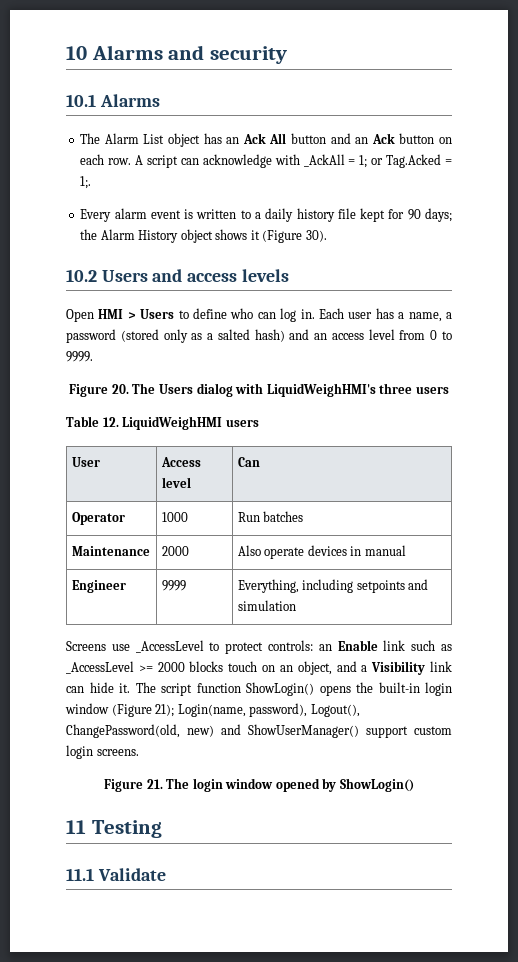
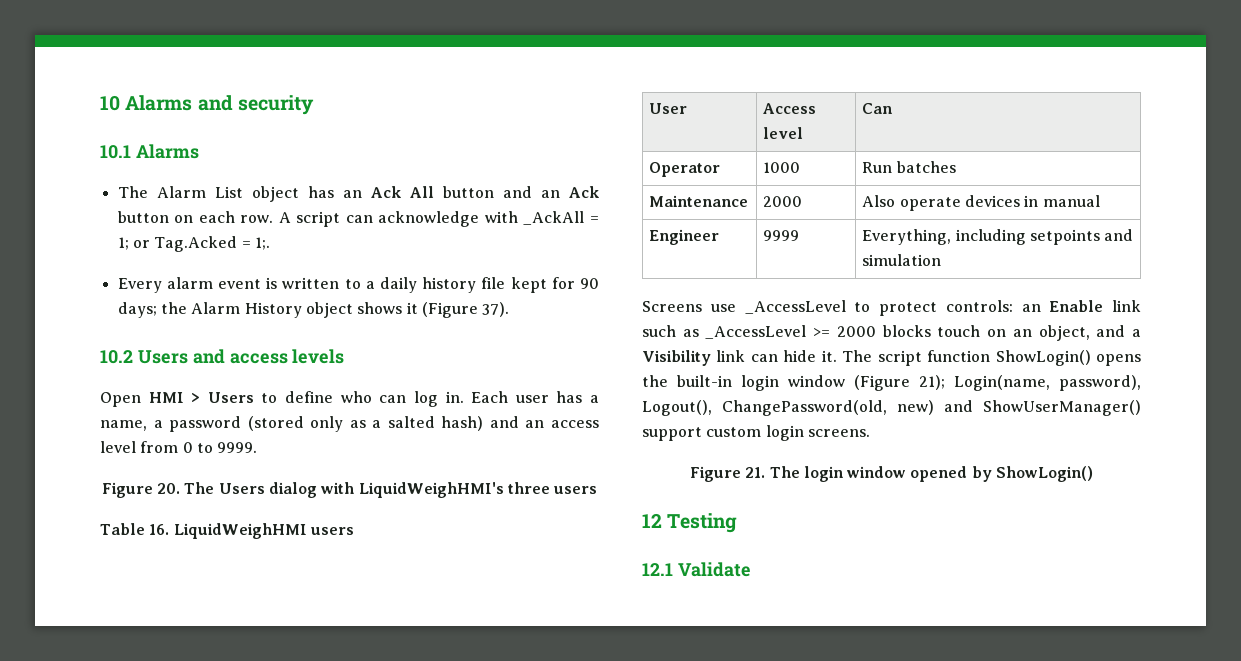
- Every alarm event is written to a daily history file kept for 90 days; the Alarm History object shows it (Figure 30).
+ Every alarm event is written to a daily history file kept for 90 days; the Alarm History object shows it (Figure 37).
- Table 12. LiquidWeighHMI users
+ Table 16. LiquidWeighHMI users
- 11 Testing
+ 12 Testing
- 11.1 Validate
+ 12.1 Validate

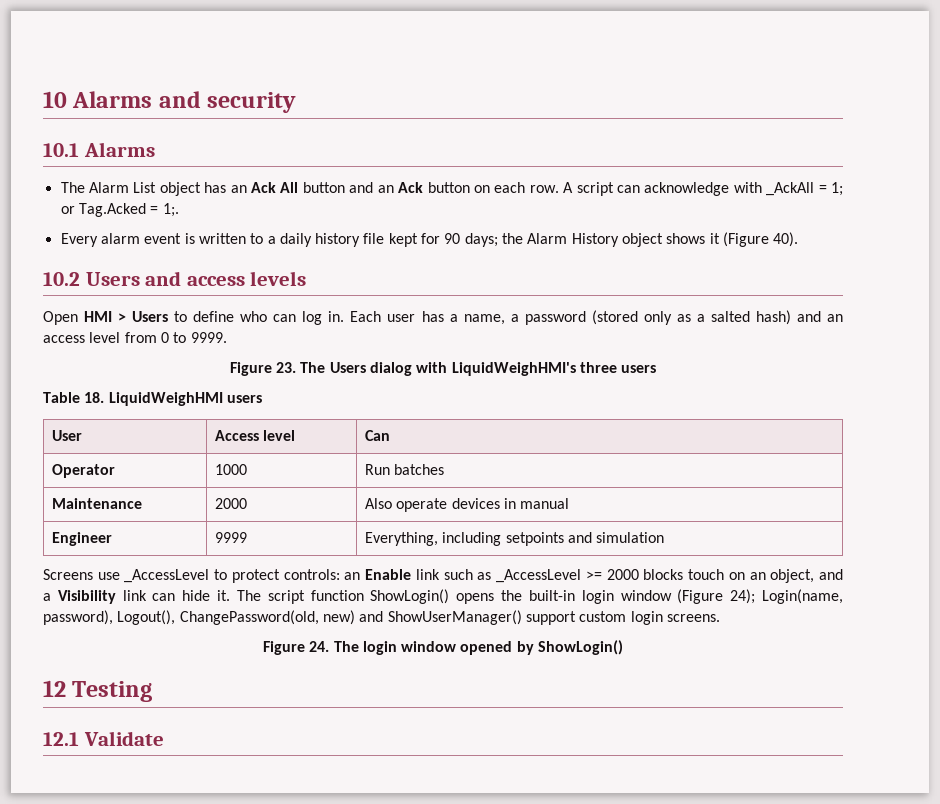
- Every alarm event is written to a daily history file kept for 90 days; the Alarm History object shows it (Figure 37).
+ Every alarm event is written to a daily history file kept for 90 days; the Alarm History object shows it (Figure 40).
- Figure 20. The Users dialog with LiquidWeighHMI's three users
+ Figure 23. The Users dialog with LiquidWeighHMI's three users
- Table 16. LiquidWeighHMI users
+ Table 18. LiquidWeighHMI users
- The script function ShowLogin() opens the built-in login window (Figure 21); Login(name, password), Logout(), ChangePassword(old, new) and ShowUserManager() support custom login screens.
+ The script function ShowLogin() opens the built-in login window (Figure 24); Login(name, password), Logout(), ChangePassword(old, new) and ShowUserManager() support custom login screens.
- Figure 21. The login window opened by ShowLogin()
+ Figure 24. The login window opened by ShowLogin()

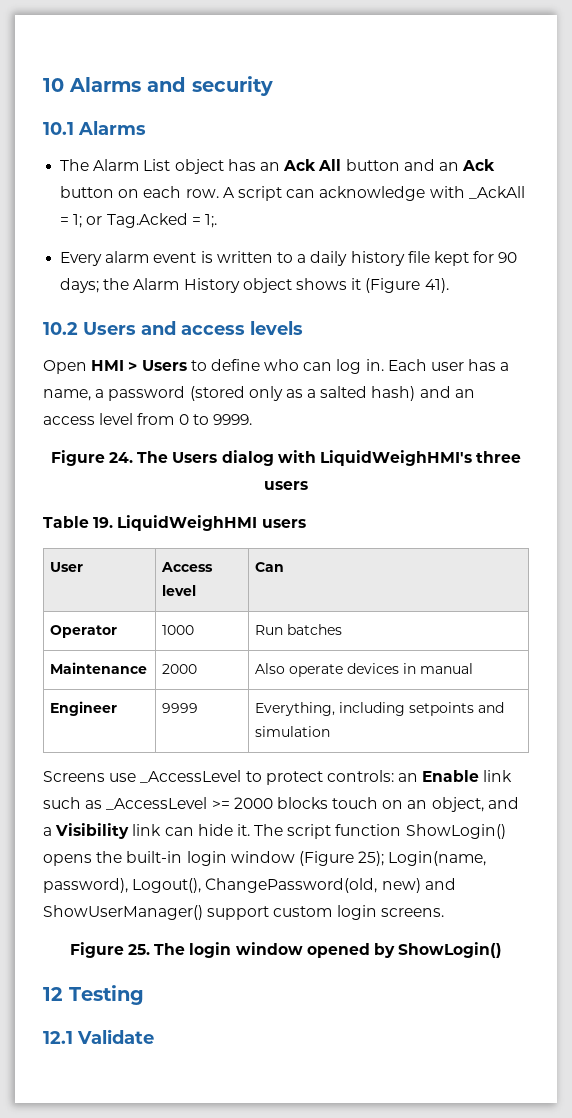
- Every alarm event is written to a daily history file kept for 90 days; the Alarm History object shows it (Figure 40).
+ Every alarm event is written to a daily history file kept for 90 days; the Alarm History object shows it (Figure 41).
- Figure 23. The Users dialog with LiquidWeighHMI's three users
+ Figure 24. The Users dialog with LiquidWeighHMI's three users
- Table 18. LiquidWeighHMI users
+ Table 19. LiquidWeighHMI users
- The script function ShowLogin() opens the built-in login window (Figure 24); Login(name, password), Logout(), ChangePassword(old, new) and ShowUserManager() support custom login screens.
+ The script function ShowLogin() opens the built-in login window (Figure 25); Login(name, password), Logout(), ChangePassword(old, new) and ShowUserManager() support custom login screens.
- Figure 24. The login window opened by ShowLogin()
+ Figure 25. The login window opened by ShowLogin()

